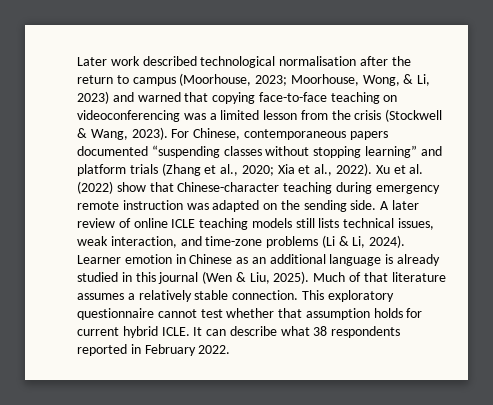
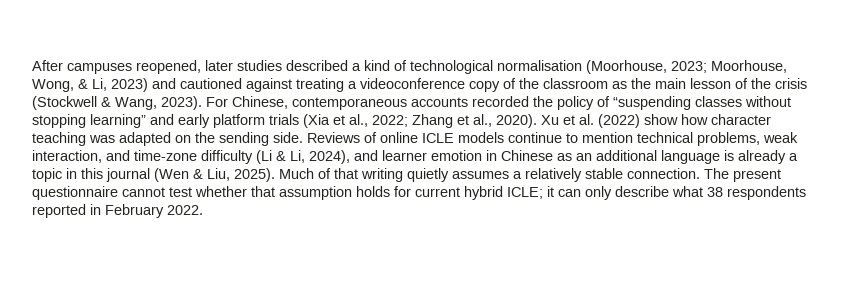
- Later work described technological normalisation after the return to campus (Moorhouse, 2023; Moorhouse, Wong, & Li, 2023) and warned that copying face-to-face teaching on videoconferencing was a limited lesson from the crisis (Stockwell & Wang, 2023).
+ After campuses reopened, later studies described a kind of technological normalisation (Moorhouse, 2023; Moorhouse, Wong, & Li, 2023) and cautioned against treating a videoconference copy of the classroom as the main lesson of the crisis (Stockwell & Wang, 2023).
- For Chinese, contemporaneous papers documented “suspending classes without stopping learning” and platform trials (Zhang et al., 2020; Xia et al., 2022).
+ For Chinese, contemporaneous accounts recorded the policy of “suspending classes without stopping learning” and early platform trials (Xia et al., 2022; Zhang et al., 2020).
- Xu et al. (2022) show that Chinese-character teaching during emergency remote instruction was adapted on the sending side.
+ Xu et al. (2022) show how character teaching was adapted on the sending side.
- A later review of online ICLE teaching models still lists technical issues, weak interaction, and time-zone problems (Li & Li, 2024). Learner emotion in Chinese as an additional language is already studied in this journal (Wen & Liu, 2025).
+ Reviews of online ICLE models continue to mention technical problems, weak interaction, and time-zone difficulty (Li & Li, 2024), and learner emotion in Chinese as an additional language is already a topic in this journal (Wen & Liu, 2025).
- Much of that literature assumes a relatively stable connection.
+ Much of that writing quietly assumes a relatively stable connection.
- This exploratory questionnaire cannot test whether that assumption holds for current hybrid ICLE. It can describe what 38 respondents reported in February 2022.
+ The present questionnaire cannot test whether that assumption holds for current hybrid ICLE; it can only describe what 38 respondents reported in February 2022.

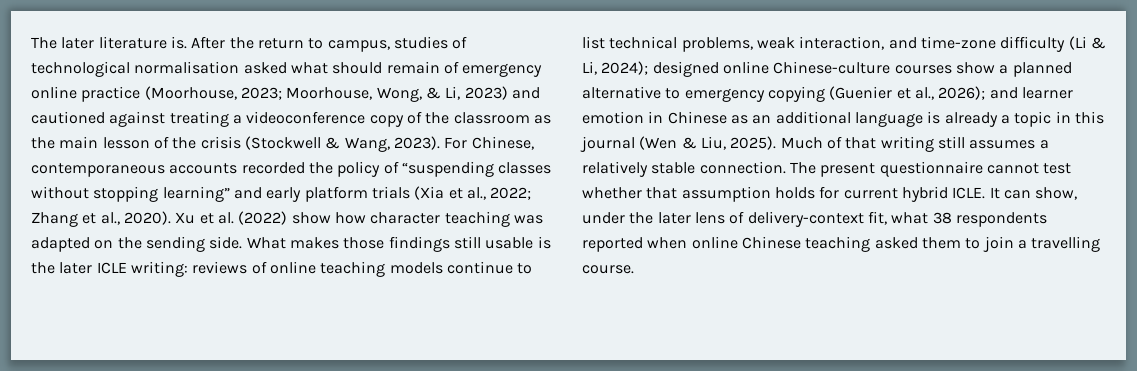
- After campuses reopened, later studies described a kind of technological normalisation (Moorhouse, 2023; Moorhouse, Wong, & Li, 2023) and cautioned against treating a videoconference copy of the classroom as the main lesson of the crisis (Stockwell & Wang, 2023).
+ The later literature is. After the return to campus, studies of technological normalisation asked what should remain of emergency online practice (Moorhouse, 2023; Moorhouse, Wong, & Li, 2023) and cautioned against treating a videoconference copy of the classroom as the main lesson of the crisis (Stockwell & Wang, 2023).
- Reviews of online ICLE models continue to mention technical problems, weak interaction, and time-zone difficulty (Li & Li, 2024), and learner emotion in Chinese as an additional language is already a topic in this journal (Wen & Liu, 2025).
+ What makes those findings still usable is the later ICLE writing: reviews of online teaching models continue to list technical problems, weak interaction, and time-zone difficulty (Li & Li, 2024); designed online Chinese-culture courses show a planned alternative to emergency copying (Guenier et al., 2026); and learner emotion in Chinese as an additional language is already a topic in this journal (Wen & Liu, 2025).
- Much of that writing quietly assumes a relatively stable connection.
+ Much of that writing still assumes a relatively stable connection.
- The present questionnaire cannot test whether that assumption holds for current hybrid ICLE; it can only describe what 38 respondents reported in February 2022.
+ The present questionnaire cannot test whether that assumption holds for current hybrid ICLE. It can show, under the later lens of delivery-context fit, what 38 respondents reported when online Chinese teaching asked them to join a travelling course.

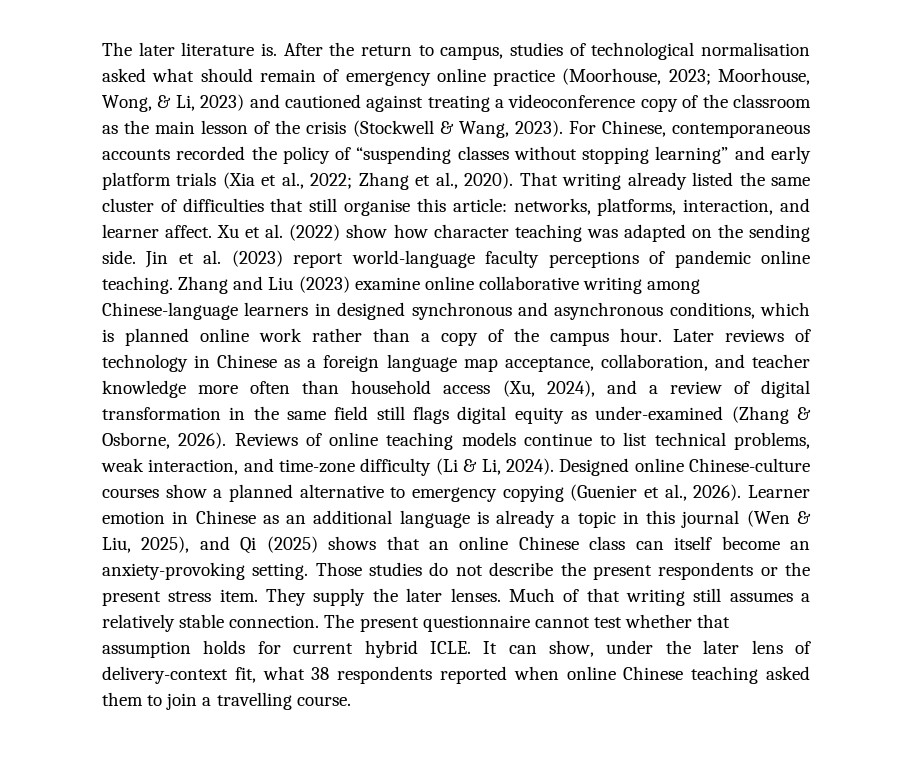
+ That writing already listed the same cluster of difficulties that still organise this article: networks, platforms, interaction, and learner affect.
- What makes those findings still usable is the later ICLE writing: reviews of online teaching models continue to list technical problems, weak interaction, and time-zone difficulty (Li & Li, 2024); designed online Chinese-culture courses show a planned alternative to emergency copying (Guenier et al., 2026); and learner emotion in Chinese as an additional language is already a topic in this journal (Wen & Liu, 2025).
+ Jin et al. (2023) report world-language faculty perceptions of pandemic online teaching. Zhang and Liu (2023) examine online collaborative writing among Chinese-language learners in designed synchronous and asynchronous conditions, which is planned online work rather than a copy of the campus hour. Later reviews of technology in Chinese as a foreign language map acceptance, collaboration, and teacher knowledge more often than household access (Xu, 2024), and a review of digital transformation in the same field still flags digital equity as under-examined (Zhang & Osborne, 2026). Reviews of online teaching models continue to list technical problems, weak interaction, and time-zone difficulty (Li & Li, 2024). Designed online Chinese-culture courses show a planned alternative to emergency copying (Guenier et al., 2026). Learner emotion in Chinese as an additional language is already a topic in this journal (Wen & Liu, 2025), and Qi (2025) shows that an online Chinese class can itself become an anxiety-provoking setting. Those studies do not describe the present respondents or the present stress item. They supply the later lenses.

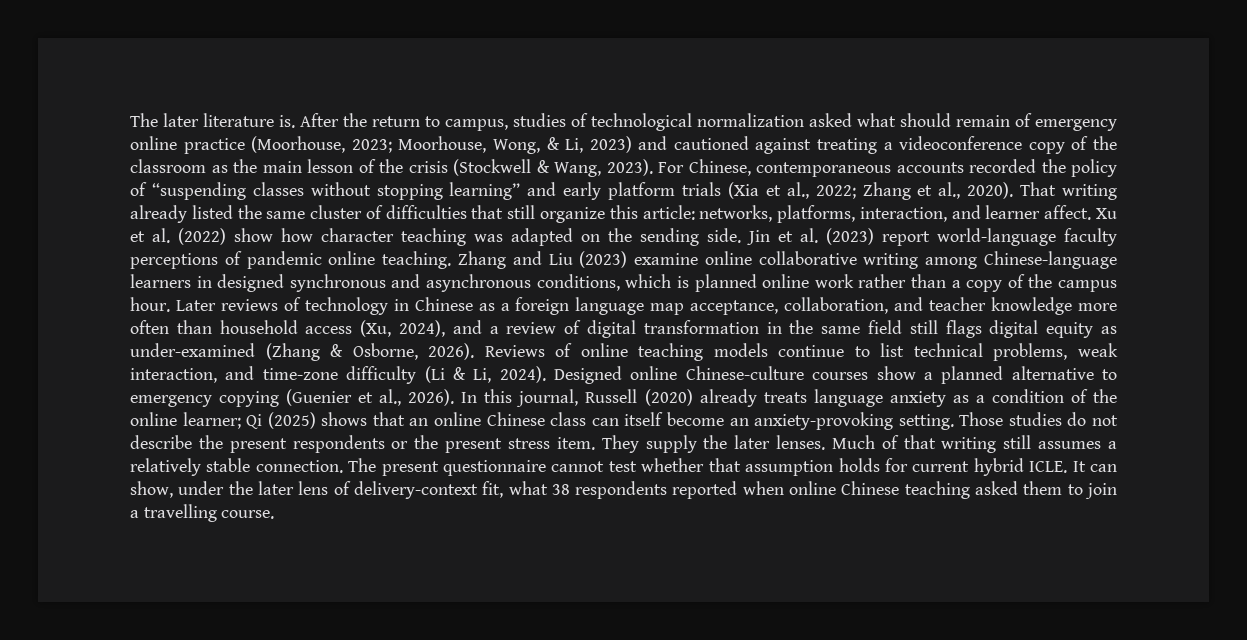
- After the return to campus, studies of technological normalisation asked what should remain of emergency online practice (Moorhouse, 2023; Moorhouse, Wong, & Li, 2023) and cautioned against treating a videoconference copy of the classroom as the main lesson of the crisis (Stockwell & Wang, 2023).
+ After the return to campus, studies of technological normalization asked what should remain of emergency online practice (Moorhouse, 2023; Moorhouse, Wong, & Li, 2023) and cautioned against treating a videoconference copy of the classroom as the main lesson of the crisis (Stockwell & Wang, 2023).
- That writing already listed the same cluster of difficulties that still organise this article: networks, platforms, interaction, and learner affect.
+ That writing already listed the same cluster of difficulties that still organize this article: networks, platforms, interaction, and learner affect.
- Learner emotion in Chinese as an additional language is already a topic in this journal (Wen & Liu, 2025), and Qi (2025) shows that an online Chinese class can itself become an anxiety-provoking setting.
+ In this journal, Russell (2020) already treats language anxiety as a condition of the online learner; Qi (2025) shows that an online Chinese class can itself become an anxiety-provoking setting.

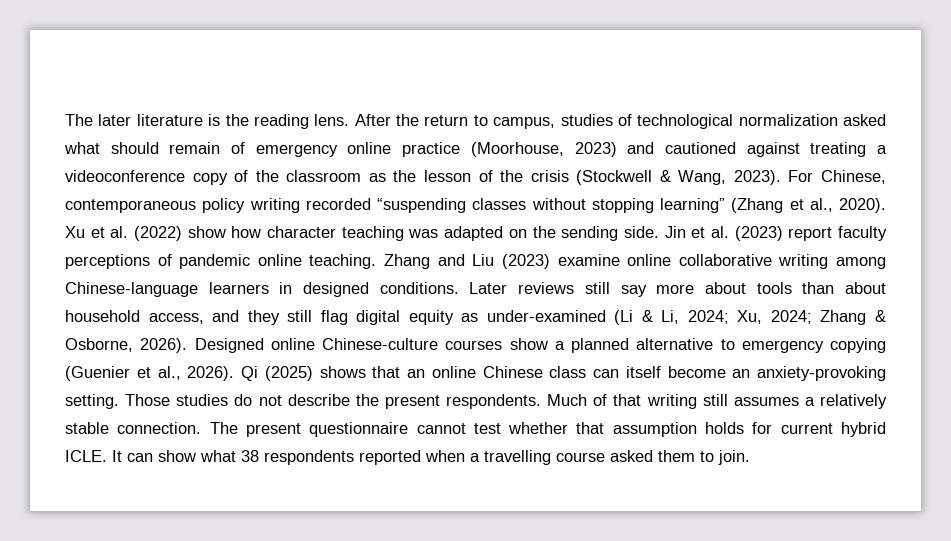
- The later literature is.
+ The later literature is the reading lens.
- After the return to campus, studies of technological normalization asked what should remain of emergency online practice (Moorhouse, 2023; Moorhouse, Wong, & Li, 2023) and cautioned against treating a videoconference copy of the classroom as the main lesson of the crisis (Stockwell & Wang, 2023).
+ After the return to campus, studies of technological normalization asked what should remain of emergency online practice (Moorhouse, 2023) and cautioned against treating a videoconference copy of the classroom as the lesson of the crisis (Stockwell & Wang, 2023).
- For Chinese, contemporaneous accounts recorded the policy of “suspending classes without stopping learning” and early platform trials (Xia et al., 2022; Zhang et al., 2020). That writing already listed the same cluster of difficulties that still organize this article: networks, platforms, interaction, and learner affect.
+ For Chinese, contemporaneous policy writing recorded “suspending classes without stopping learning” (Zhang et al., 2020).
- Jin et al. (2023) report world-language faculty perceptions of pandemic online teaching.
+ Jin et al. (2023) report faculty perceptions of pandemic online teaching.
- Zhang and Liu (2023) examine online collaborative writing among Chinese-language learners in designed synchronous and asynchronous conditions, which is planned online work rather than a copy of the campus hour. Later reviews of technology in Chinese as a foreign language map acceptance, collaboration, and teacher knowledge more often than household access (Xu, 2024), and a review of digital transformation in the same field still flags digital equity as under-examined (Zhang & Osborne, 2026). Reviews of online teaching models continue to list technical problems, weak interaction, and time-zone difficulty (Li & Li, 2024).
+ Zhang and Liu (2023) examine online collaborative writing among Chinese-language learners in designed conditions. Later reviews still say more about tools than about household access, and they still flag digital equity as under-examined (Li & Li, 2024; Xu, 2024; Zhang & Osborne, 2026).
- In this journal, Russell (2020) already treats language anxiety as a condition of the online learner; Qi (2025) shows that an online Chinese class can itself become an anxiety-provoking setting.
+ Qi (2025) shows that an online Chinese class can itself become an anxiety-provoking setting.
- Those studies do not describe the present respondents or the present stress item. They supply the later lenses.
+ Those studies do not describe the present respondents.
- It can show, under the later lens of delivery-context fit, what 38 respondents reported when online Chinese teaching asked them to join a travelling course.
+ It can show what 38 respondents reported when a travelling course asked them to join.

